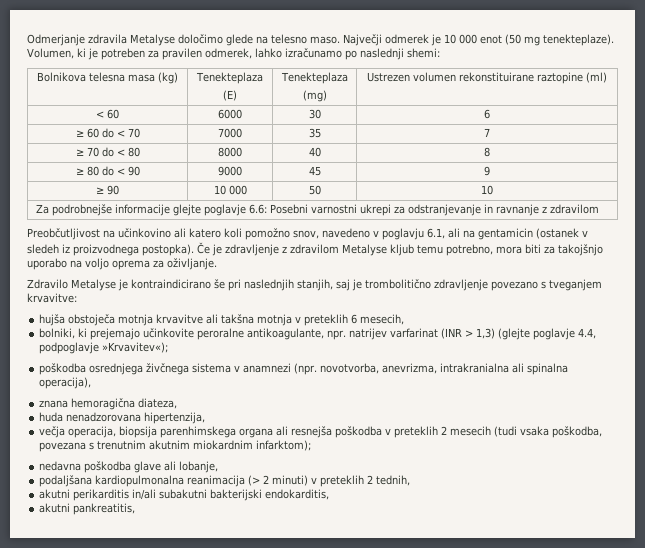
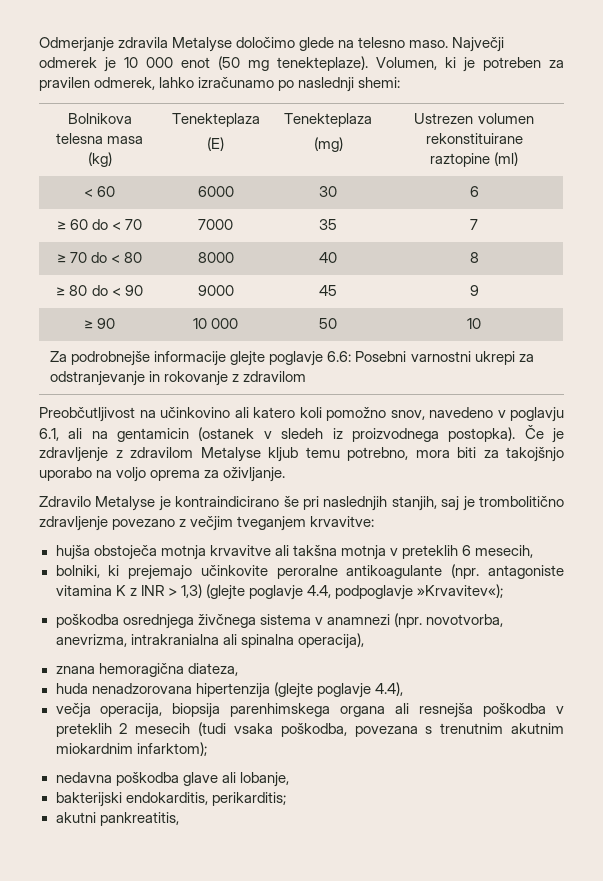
- Za podrobnejše informacije glejte poglavje 6.6: Posebni varnostni ukrepi za odstranjevanje in ravnanje z zdravilom
+ Za podrobnejše informacije glejte poglavje 6.6: Posebni varnostni ukrepi za odstranjevanje in rokovanje z zdravilom
- Zdravilo Metalyse je kontraindicirano še pri naslednjih stanjih, saj je trombolitično zdravljenje povezano s tveganjem krvavitve:
+ Zdravilo Metalyse je kontraindicirano še pri naslednjih stanjih, saj je trombolitično zdravljenje povezano z večjim tveganjem krvavitve:
- bolniki, ki prejemajo učinkovite peroralne antikoagulante, npr. natrijev varfarinat (INR > 1,3) (glejte poglavje 4.4, podpoglavje »Krvavitev«);
+ bolniki, ki prejemajo učinkovite peroralne antikoagulante (npr. antagoniste vitamina K z INR > 1,3) (glejte poglavje 4.4, podpoglavje »Krvavitev«);
- huda nenadzorovana hipertenzija,
+ huda nenadzorovana hipertenzija (glejte poglavje 4.4),
- podaljšana kardiopulmonalna reanimacija (> 2 minuti) v preteklih 2 tednih,
- akutni perikarditis in/ali subakutni bakterijski endokarditis,
+ bakterijski endokarditis, perikarditis;

